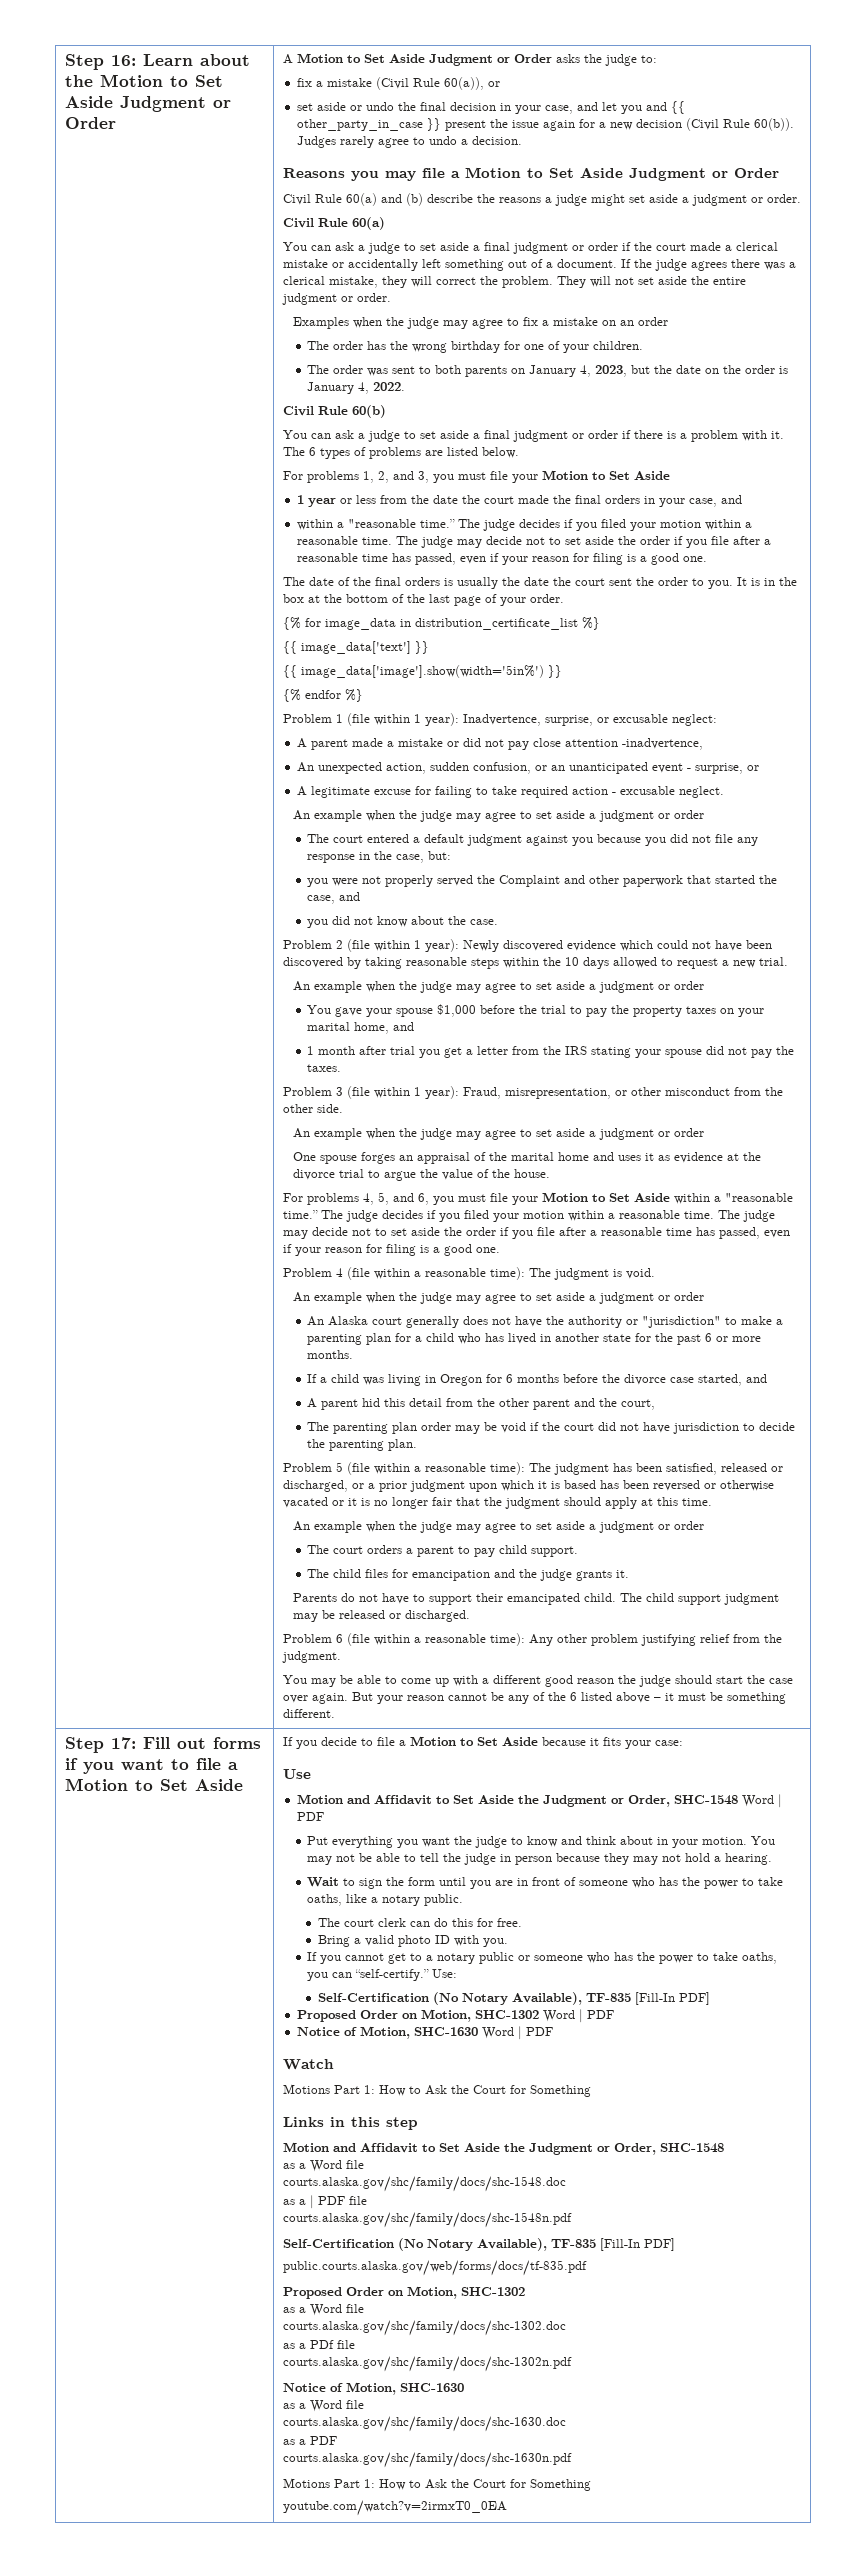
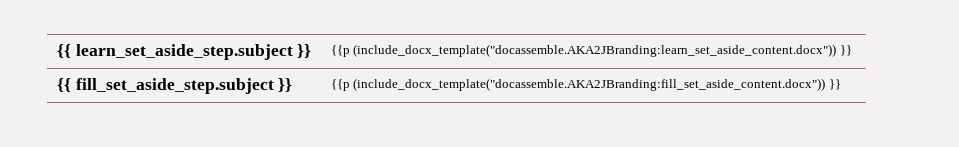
- Step 16: Learn about the Motion to Set Aside Judgment or Order | A Motion to Set Aside Judgment or Order asks the judge to:
- fix a mistake (Civil Rule 60(a)), or
- set aside or undo the final decision in your case, and let you and {{ other_party_in_case }} present the issue again for a new decision (Civil Rule 60(b)). Judges rarely agree to undo a decision.
- Reasons you may file a Motion to Set Aside Judgment or Order
- Civil Rule 60(a) and (b) describe the reasons a judge might set aside a judgment or order.
- Civil Rule 60(a)
- You can ask a judge to set aside a final judgment or order if the court made a clerical mistake or accidentally left something out of a document. If the judge agrees there was a clerical mistake, they will correct the problem. They will not set aside the entire judgment or order.
- Examples when the judge may agree to fix a mistake on an order
- The order has the wrong birthday for one of your children.
- The order was sent to both parents on January 4, 2023, but the date on the order is January 4, 2022.
- Civil Rule 60(b)
- You can ask a judge to set aside a final judgment or order if there is a problem with it. The 6 types of problems are listed below.
- For problems 1, 2, and 3, you must file your Motion to Set Aside
- 1 year or less from the date the court made the final orders in your case, and
- within a "reasonable time.” The judge decides if you filed your motion within a reasonable time. The judge may decide not to set aside the order if you file after a reasonable time has passed, even if your reason for filing is a good one.
- The date of the final orders is usually the date the court sent the order to you. It is in the box at the bottom of the last page of your order.
- {% for image_data in distribution_certificate_list %}
- {{ image_data['text'] }}
- {{ image_data['image'].show(width='5in%') }}
- {% endfor %}
- Problem 1 (file within 1 year): Inadvertence, surprise, or excusable neglect:
- A parent made a mistake or did not pay close attention -inadvertence,
- An unexpected action, sudden confusion, or an unanticipated event - surprise, or
- A legitimate excuse for failing to take required action - excusable neglect.
- An example when the judge may agree to set aside a judgment or order
- The court entered a default judgment against you because you did not file any response in the case, but:
- you were not properly served the Complaint and other paperwork that started the case, and
- you did not know about the case.
- Problem 2 (file within 1 year): Newly discovered evidence which could not have been discovered by taking reasonable steps within the 10 days allowed to request a new trial.
- An example when the judge may agree to set aside a judgment or order
- You gave your spouse $1,000 before the trial to pay the property taxes on your marital home, and
- 1 month after trial you get a letter from the IRS stating your spouse did not pay the taxes.
- Problem 3 (file within 1 year): Fraud, misrepresentation, or other misconduct from the other side.
- An example when the judge may agree to set aside a judgment or order
- One spouse forges an appraisal of the marital home and uses it as evidence at the divorce trial to argue the value of the house.
- For problems 4, 5, and 6, you must file your Motion to Set Aside within a "reasonable time.” The judge decides if you filed your motion within a reasonable time. The judge may decide not to set aside the order if you file after a reasonable time has passed, even if your reason for filing is a good one.
- Problem 4 (file within a reasonable time): The judgment is void.
- An example when the judge may agree to set aside a judgment or order
- An Alaska court generally does not have the authority or "jurisdiction" to make a parenting plan for a child who has lived in another state for the past 6 or more months.
- If a child was living in Oregon for 6 months before the divorce case started, and
- A parent hid this detail from the other parent and the court,
- The parenting plan order may be void if the court did not have jurisdiction to decide the parenting plan.
- Problem 5 (file within a reasonable time): The judgment has been satisfied, released or discharged, or a prior judgment upon which it is based has been reversed or otherwise vacated or it is no longer fair that the judgment should apply at this time.
- An example when the judge may agree to set aside a judgment or order
- The court orders a parent to pay child support.
- The child files for emancipation and the judge grants it.
- Parents do not have to support their emancipated child. The child support judgment may be released or discharged.
- Problem 6 (file within a reasonable time): Any other problem justifying relief from the judgment.
- You may be able to come up with a different good reason the judge should start the case over again. But your reason cannot be any of the 6 listed above – it must be something different.
- Step 17: Fill out forms if you want to file a Motion to Set Aside | If you decide to file a Motion to Set Aside because it fits your case:
- Use
- Motion and Affidavit to Set Aside the Judgment or Order, SHC-1548 Word | PDF
- Put everything you want the judge to know and think about in your motion. You may not be able to tell the judge in person because they may not hold a hearing.
- Wait to sign the form until you are in front of someone who has the power to take oaths, like a notary public.
- The court clerk can do this for free.
- Bring a valid photo ID with you.
- If you cannot get to a notary public or someone who has the power to take oaths, you can “self-certify.” Use:
- Self-Certification (No Notary Available), TF-835 [Fill-In PDF]
- Proposed Order on Motion, SHC-1302 Word | PDF
- Notice of Motion, SHC-1630 Word | PDF
- Watch
- Motions Part 1: How to Ask the Court for Something
- Links in this step
- Motion and Affidavit to Set Aside the Judgment or Order, SHC-1548
- as a Word file
- courts.alaska.gov/shc/family/docs/shc-1548.doc
- as a | PDF file
- courts.alaska.gov/shc/family/docs/shc-1548n.pdf
- Self-Certification (No Notary Available), TF-835 [Fill-In PDF]
- public.courts.alaska.gov/web/forms/docs/tf-835.pdf
- Proposed Order on Motion, SHC-1302
- as a Word file
- courts.alaska.gov/shc/family/docs/shc-1302.doc
- as a PDf file
- courts.alaska.gov/shc/family/docs/shc-1302n.pdf
- Notice of Motion, SHC-1630
- as a Word file
- courts.alaska.gov/shc/family/docs/shc-1630.doc
- as a PDF
- courts.alaska.gov/shc/family/docs/shc-1630n.pdf
- Motions Part 1: How to Ask the Court for Something
- youtube.com/watch?v=2irmxT0_0EA
+ {{ learn_set_aside_step.subject }} | {{p (include_docx_template("docassemble.AKA2JBranding:learn_set_aside_content.docx")) }}
+ {{ fill_set_aside_step.subject }} | {{p (include_docx_template("docassemble.AKA2JBranding:fill_set_aside_content.docx")) }}

